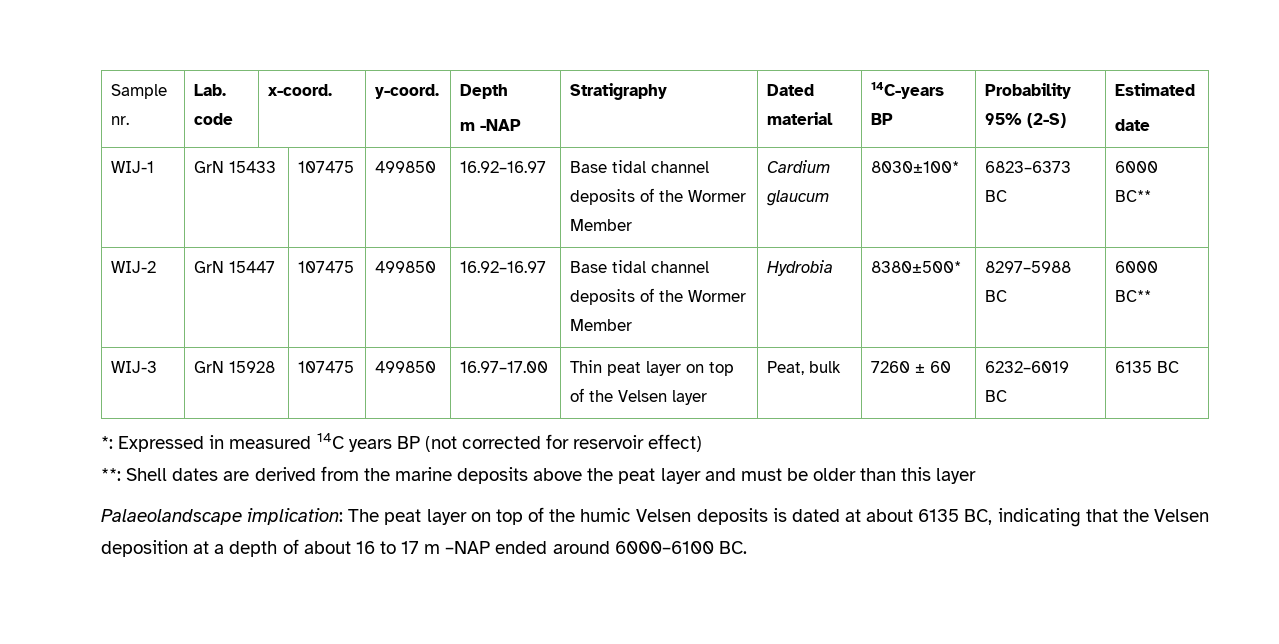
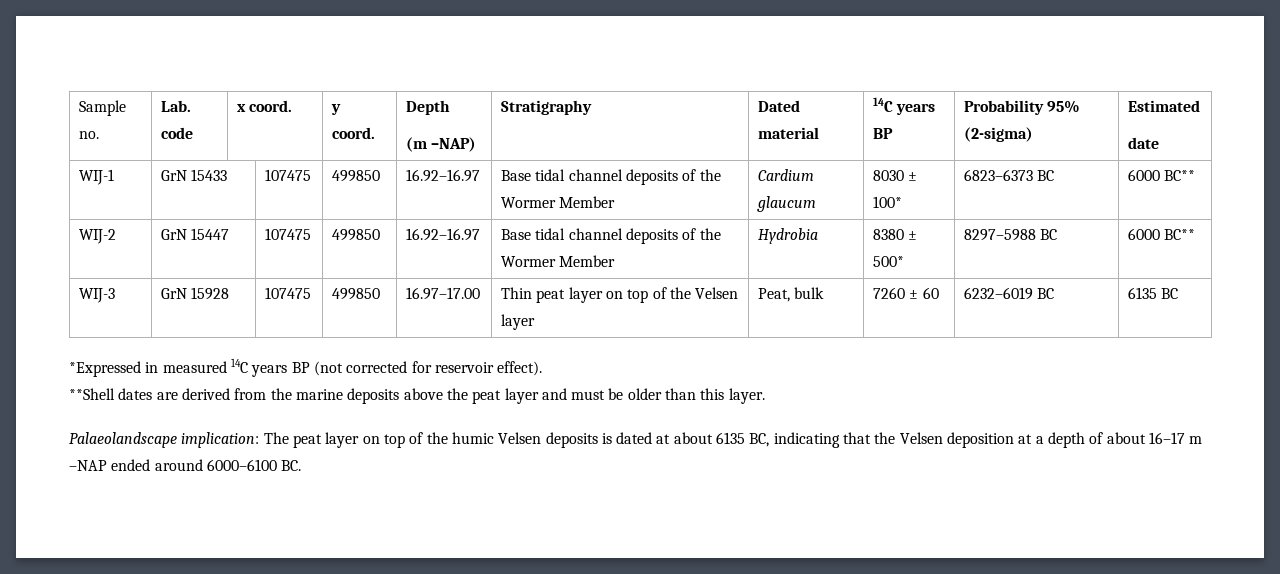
- Sample nr. | Lab. code | x-coord. | y-coord. | Depth
- m -NAP | Stratigraphy | Dated material | 14C-years BP | Probability 95% (2-S) | Estimated
+ Sample no. | Lab. code | x coord. | y coord. | Depth
+ (m –NAP) | Stratigraphy | Dated material | 14C years BP | Probability 95% (2-sigma) | Estimated
- WIJ-1 | GrN 15433 | 107475 | 499850 | 16.92–16.97 | Base tidal channel deposits of the Wormer Member | Cardium glaucum | 8030±100* | 6823–6373 BC | 6000 BC**
+ WIJ-1 | GrN 15433 | 107475 | 499850 | 16.92–16.97 | Base tidal channel deposits of the Wormer Member | Cardium glaucum | 8030 ± 100* | 6823–6373 BC | 6000 BC**
- WIJ-2 | GrN 15447 | 107475 | 499850 | 16.92–16.97 | Base tidal channel deposits of the Wormer Member | Hydrobia | 8380±500* | 8297–5988 BC | 6000 BC**
+ WIJ-2 | GrN 15447 | 107475 | 499850 | 16.92–16.97 | Base tidal channel deposits of the Wormer Member | Hydrobia | 8380 ± 500* | 8297–5988 BC | 6000 BC**
- *: Expressed in measured 14C years BP (not corrected for reservoir effect)
- **: Shell dates are derived from the marine deposits above the peat layer and must be older than this layer
+ *Expressed in measured 14C years BP (not corrected for reservoir effect).
+ **Shell dates are derived from the marine deposits above the peat layer and must be older than this layer.
- Palaeolandscape implication: The peat layer on top of the humic Velsen deposits is dated at about 6135 BC, indicating that the Velsen deposition at a depth of about 16 to 17 m –NAP ended around 6000–6100 BC.
+ Palaeolandscape implication: The peat layer on top of the humic Velsen deposits is dated at about 6135 BC, indicating that the Velsen deposition at a depth of about 16–17 m –NAP ended around 6000–6100 BC.

